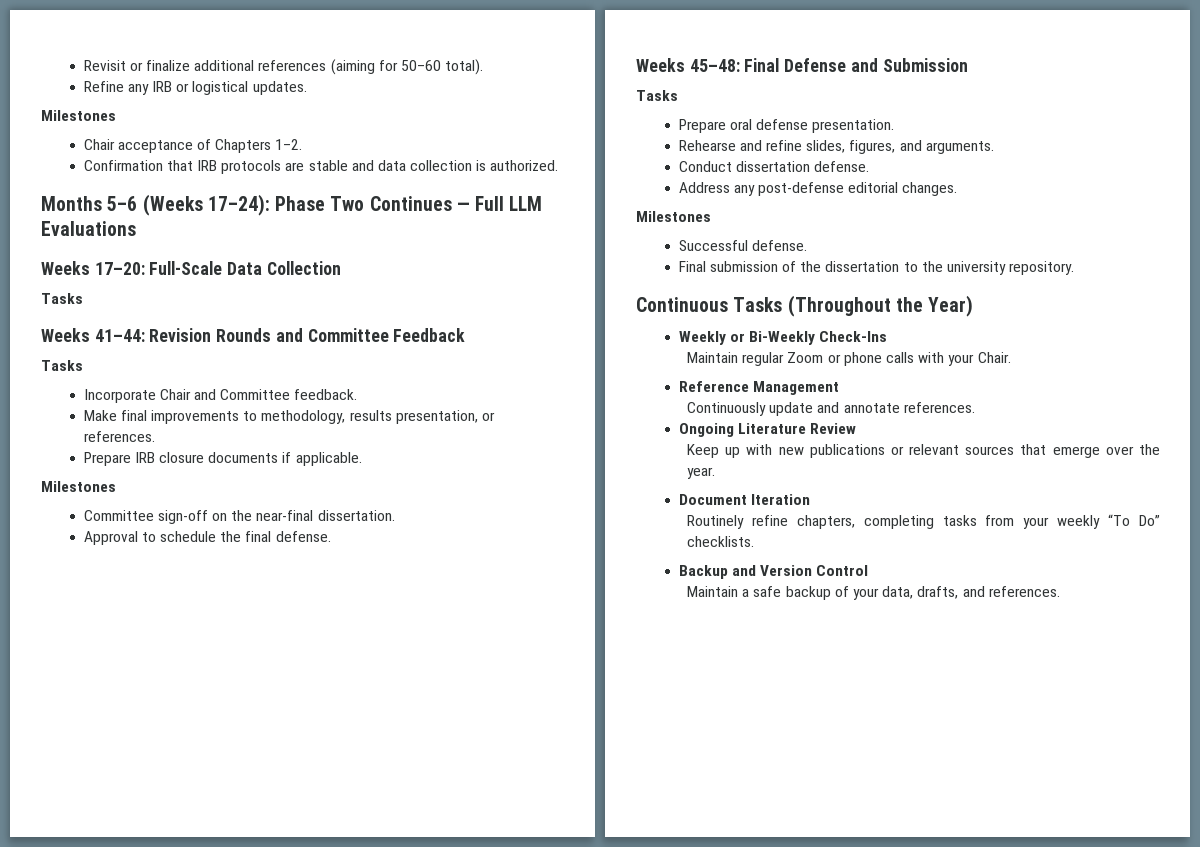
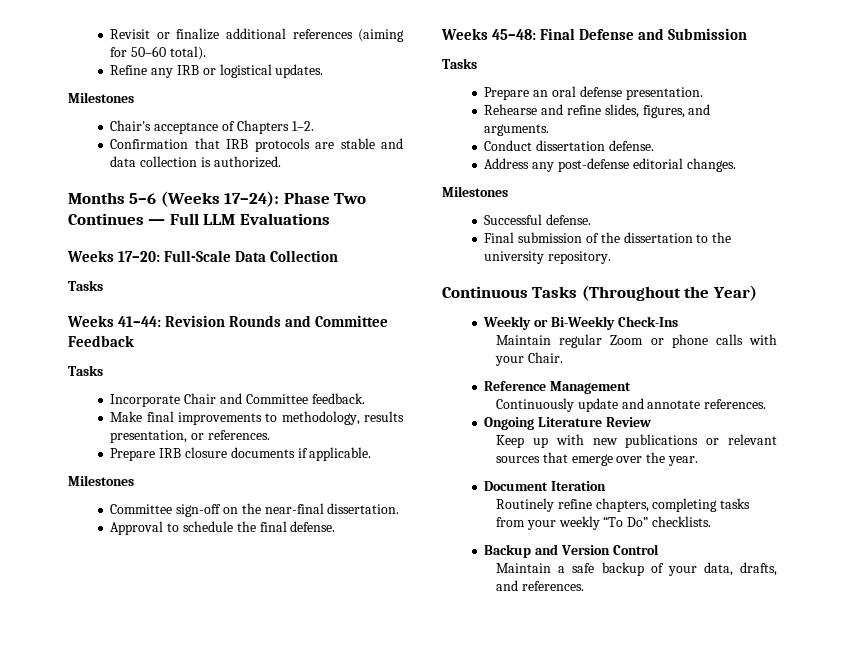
- Chair acceptance of Chapters 1–2.
+ Chair's acceptance of Chapters 1–2.
- Prepare oral defense presentation.
+ Prepare an oral defense presentation.

